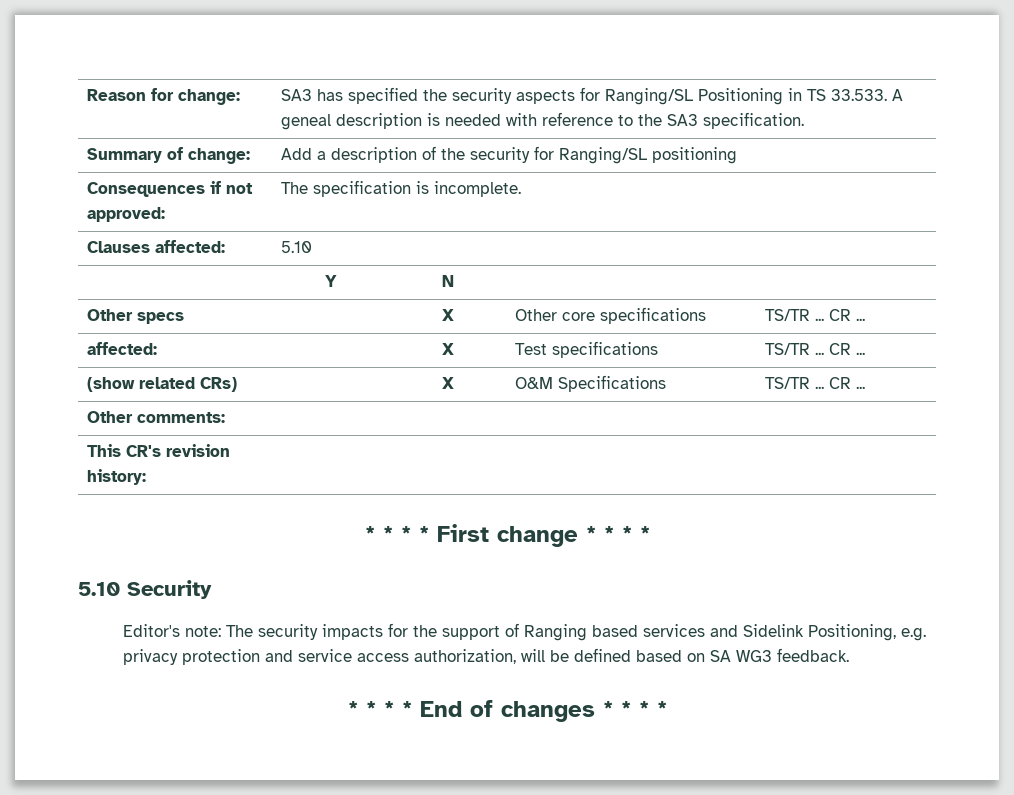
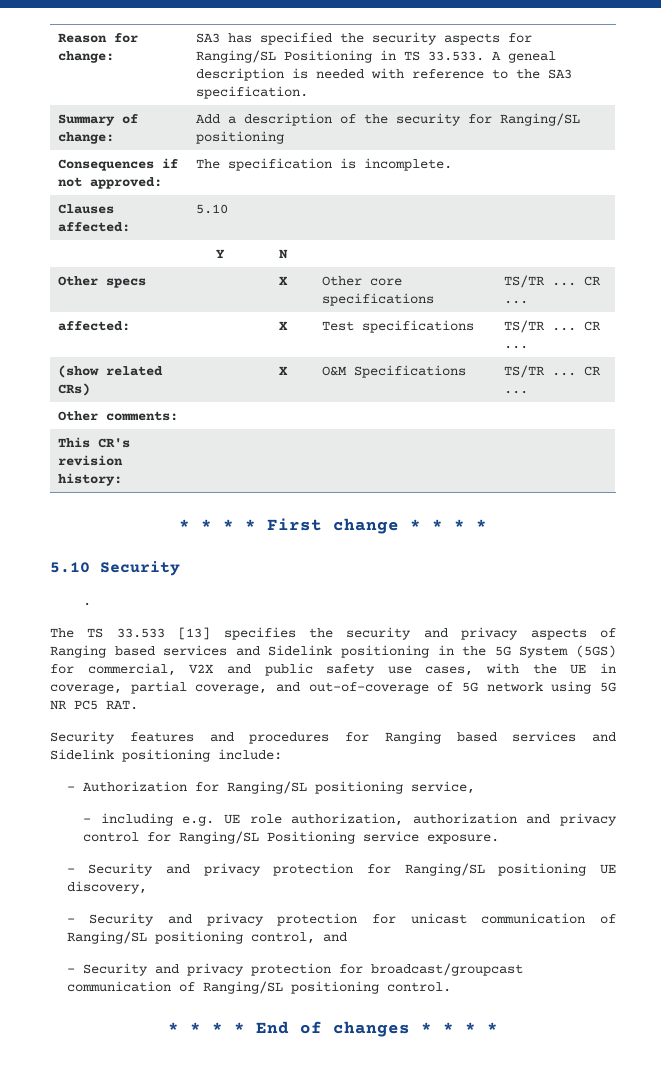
- Editor's note: The security impacts for the support of Ranging based services and Sidelink Positioning, e.g. privacy protection and service access authorization, will be defined based on SA WG3 feedback.
+ .
+ The TS 33.533 [13] specifies the security and privacy aspects of Ranging based services and Sidelink positioning in the 5G System (5GS) for commercial, V2X and public safety use cases, with the UE in coverage, partial coverage, and out-of-coverage of 5G network using 5G NR PC5 RAT.
+ Security features and procedures for Ranging based services and Sidelink positioning include:
+ - Authorization for Ranging/SL positioning service,
+ - including e.g. UE role authorization, authorization and privacy control for Ranging/SL Positioning service exposure.
+ - Security and privacy protection for Ranging/SL positioning UE discovery,
+ - Security and privacy protection for unicast communication of Ranging/SL positioning control, and
+ - Security and privacy protection for broadcast/groupcast communication of Ranging/SL positioning control.

